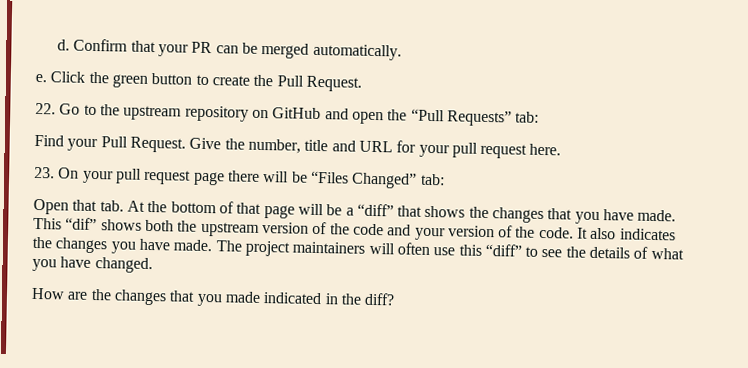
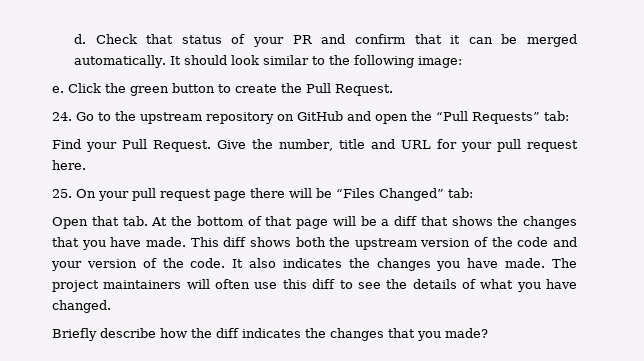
- Confirm that your PR can be merged automatically.
+ Check that status of your PR and confirm that it can be merged automatically. It should look similar to the following image:
- 22. Go to the upstream repository on GitHub and open the “Pull Requests” tab:
+ 24. Go to the upstream repository on GitHub and open the “Pull Requests” tab:
- 23. On your pull request page there will be “Files Changed” tab:
+ 25. On your pull request page there will be “Files Changed” tab:
- Open that tab. At the bottom of that page will be a “diff” that shows the changes that you have made.
+ Open that tab. At the bottom of that page will be a diff that shows the changes that you have made.
- This “dif” shows both the upstream version of the code and your version of the code.
+ This diff shows both the upstream version of the code and your version of the code.
- The project maintainers will often use this “diff” to see the details of what you have changed.
+ The project maintainers will often use this diff to see the details of what you have changed.
- How are the changes that you made indicated in the diff?
+ Briefly describe how the diff indicates the changes that you made?

